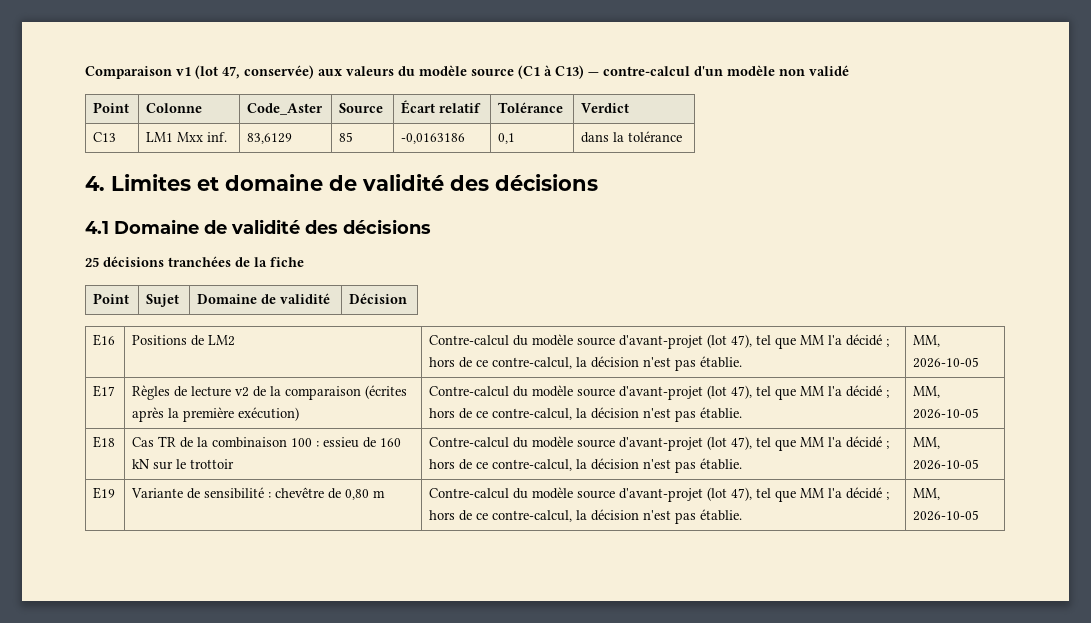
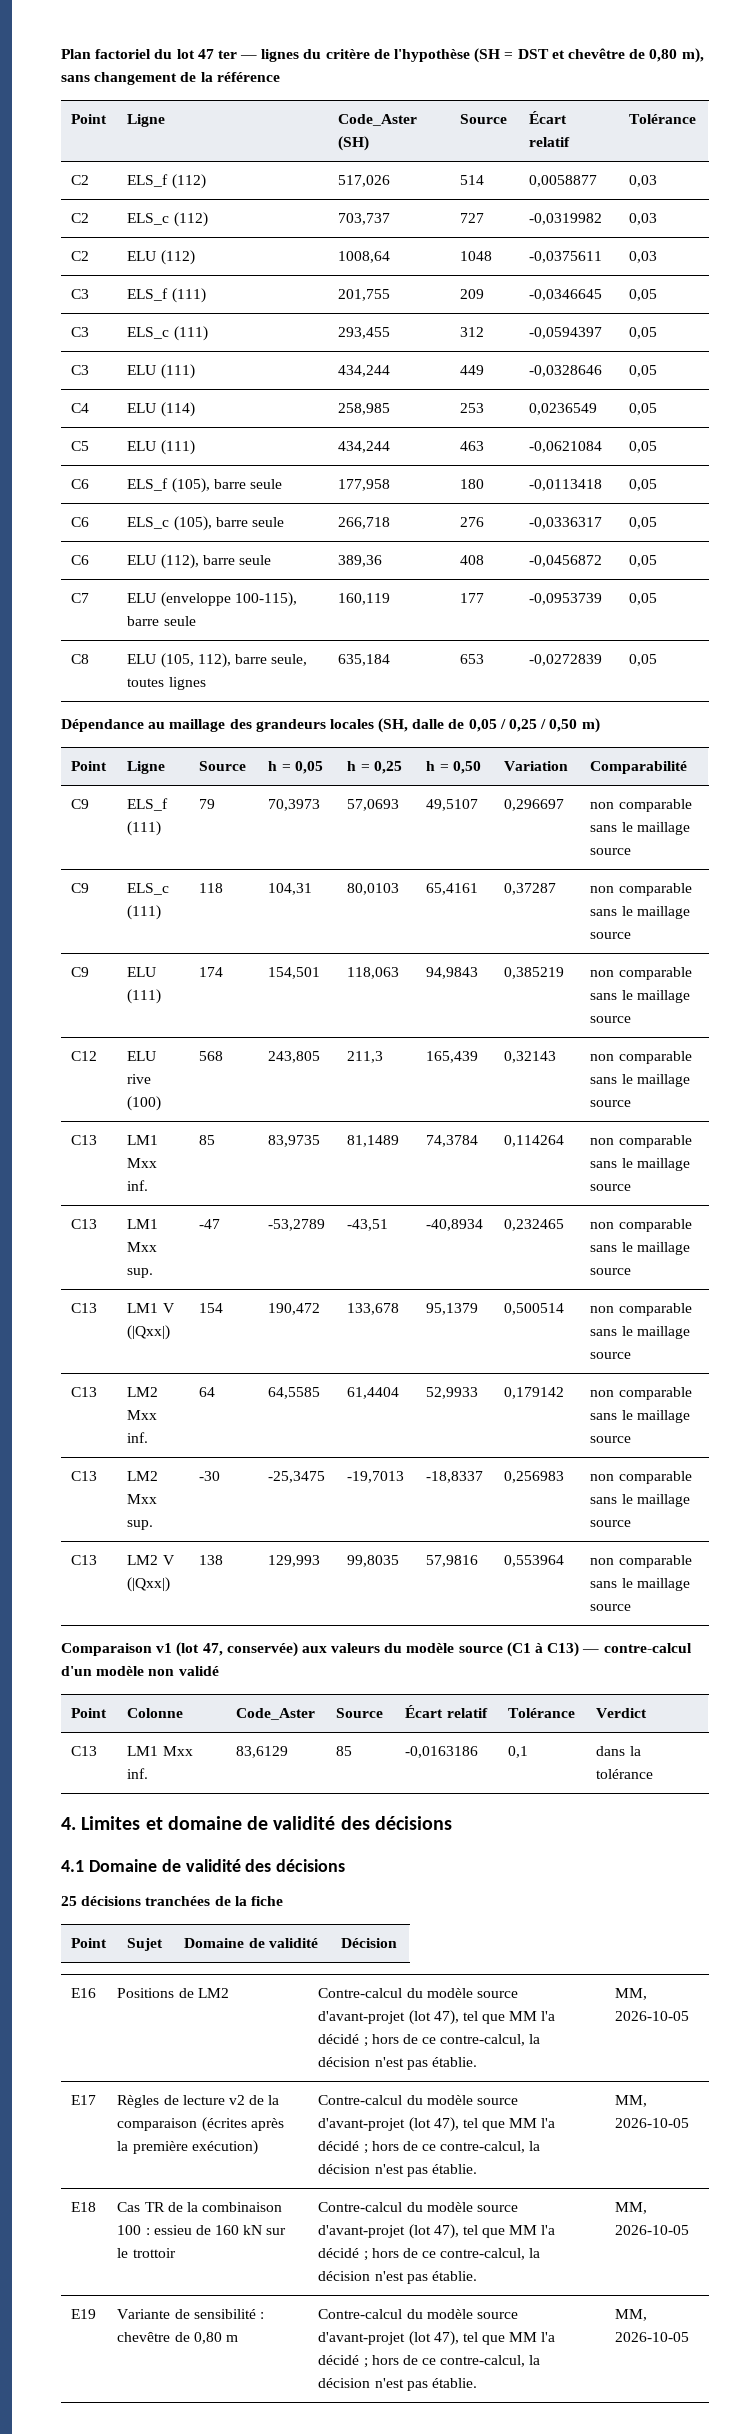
+ Plan factoriel du lot 47 ter — lignes du critère de l'hypothèse (SH = DST et chevêtre de 0,80 m), sans changement de la référence
+ Point | Ligne | Code_Aster (SH) | Source | Écart relatif | Tolérance
+ C2 | ELS_f (112) | 517,026 | 514 | 0,0058877 | 0,03
+ C2 | ELS_c (112) | 703,737 | 727 | -0,0319982 | 0,03
+ C2 | ELU (112) | 1008,64 | 1048 | -0,0375611 | 0,03
+ C3 | ELS_f (111) | 201,755 | 209 | -0,0346645 | 0,05
+ C3 | ELS_c (111) | 293,455 | 312 | -0,0594397 | 0,05
+ C3 | ELU (111) | 434,244 | 449 | -0,0328646 | 0,05
+ C4 | ELU (114) | 258,985 | 253 | 0,0236549 | 0,05
+ C5 | ELU (111) | 434,244 | 463 | -0,0621084 | 0,05
+ C6 | ELS_f (105), barre seule | 177,958 | 180 | -0,0113418 | 0,05
+ C6 | ELS_c (105), barre seule | 266,718 | 276 | -0,0336317 | 0,05
+ C6 | ELU (112), barre seule | 389,36 | 408 | -0,0456872 | 0,05
+ C7 | ELU (enveloppe 100-115), barre seule | 160,119 | 177 | -0,0953739 | 0,05
+ C8 | ELU (105, 112), barre seule, toutes lignes | 635,184 | 653 | -0,0272839 | 0,05
+ Dépendance au maillage des grandeurs locales (SH, dalle de 0,05 / 0,25 / 0,50 m)
+ Point | Ligne | Source | h = 0,05 | h = 0,25 | h = 0,50 | Variation | Comparabilité
+ C9 | ELS_f (111) | 79 | 70,3973 | 57,0693 | 49,5107 | 0,296697 | non comparable sans le maillage source
+ C9 | ELS_c (111) | 118 | 104,31 | 80,0103 | 65,4161 | 0,37287 | non comparable sans le maillage source
+ C9 | ELU (111) | 174 | 154,501 | 118,063 | 94,9843 | 0,385219 | non comparable sans le maillage source
+ C12 | ELU rive (100) | 568 | 243,805 | 211,3 | 165,439 | 0,32143 | non comparable sans le maillage source
+ C13 | LM1 Mxx inf. | 85 | 83,9735 | 81,1489 | 74,3784 | 0,114264 | non comparable sans le maillage source
+ C13 | LM1 Mxx sup. | -47 | -53,2789 | -43,51 | -40,8934 | 0,232465 | non comparable sans le maillage source
+ C13 | LM1 V (|Qxx|) | 154 | 190,472 | 133,678 | 95,1379 | 0,500514 | non comparable sans le maillage source
+ C13 | LM2 Mxx inf. | 64 | 64,5585 | 61,4404 | 52,9933 | 0,179142 | non comparable sans le maillage source
+ C13 | LM2 Mxx sup. | -30 | -25,3475 | -19,7013 | -18,8337 | 0,256983 | non comparable sans le maillage source
+ C13 | LM2 V (|Qxx|) | 138 | 129,993 | 99,8035 | 57,9816 | 0,553964 | non comparable sans le maillage source

